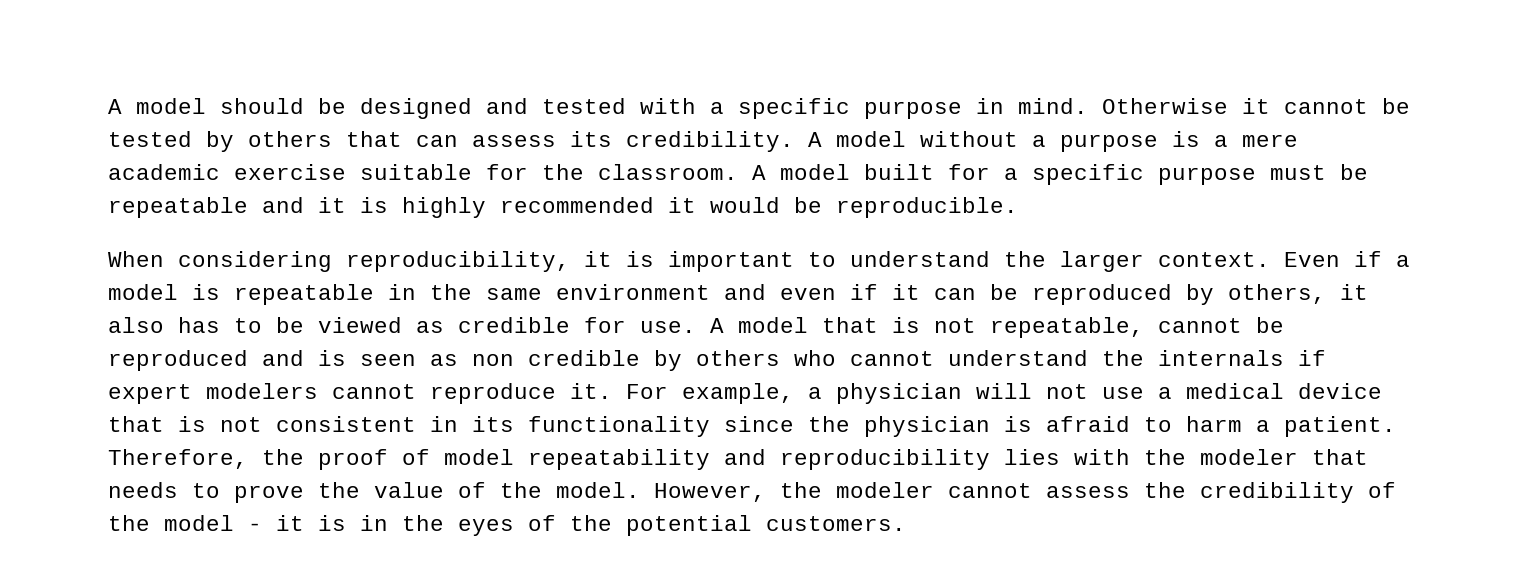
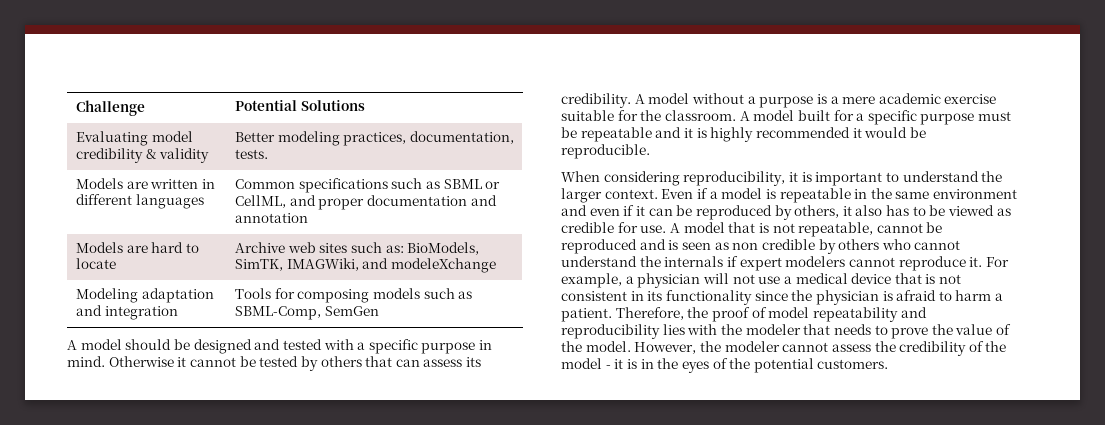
+ Challenge | Potential Solutions
+ Evaluating model credibility & validity | Better modeling practices, documentation, tests.
+ Models are written in different languages | Common specifications such as SBML or CellML, and proper documentation and annotation
+ Models are hard to locate | Archive web sites such as: BioModels, SimTK, IMAGWiki, and modeleXchange
+ Modeling adaptation and integration | Tools for composing models such as SBML-Comp, SemGen

